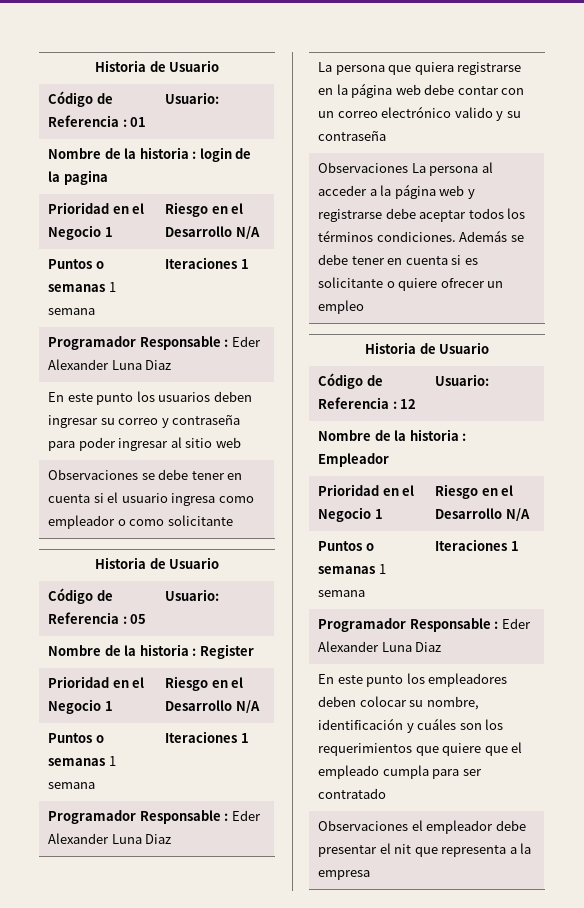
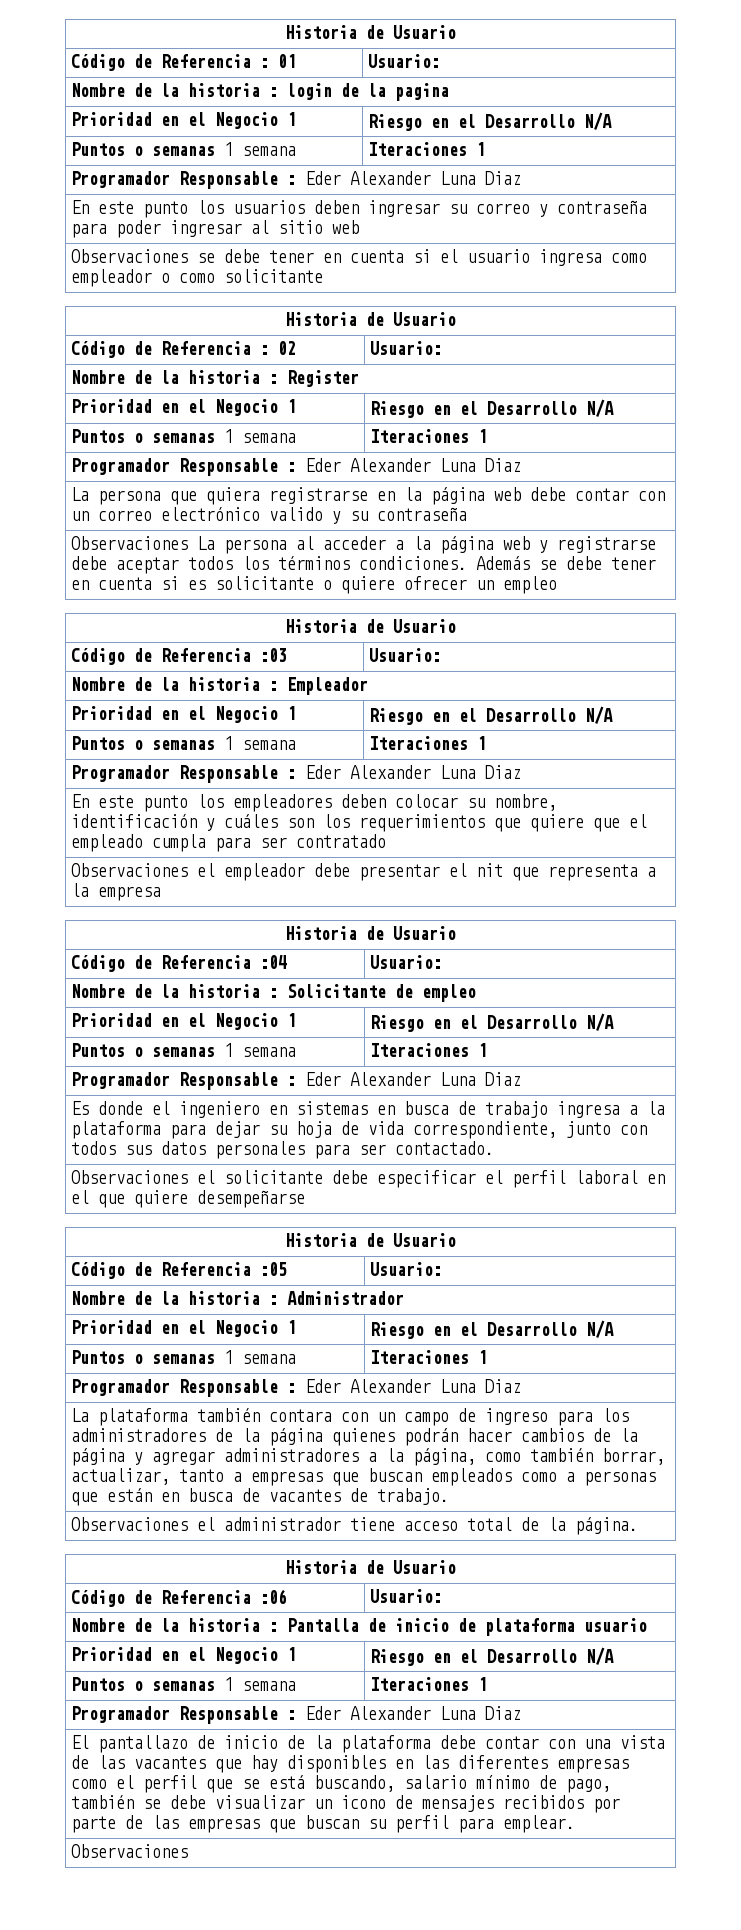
- Código de Referencia : 05 | Usuario:
+ Código de Referencia : 02 | Usuario:
- Código de Referencia : 12 | Usuario:
+ Código de Referencia :03 | Usuario:
  Observaciones el empleador debe presentar el nit que representa a la empresa
+ Historia de Usuario
+ Código de Referencia :04 | Usuario:
+ Nombre de la historia : Solicitante de empleo
+ Prioridad en el Negocio 1 | Riesgo en el Desarrollo N/A
+ Puntos o semanas 1 semana | Iteraciones 1
+ Programador Responsable : Eder Alexander Luna Diaz
+ Es donde el ingeniero en sistemas en busca de trabajo ingresa a la plataforma para dejar su hoja de vida correspondiente, junto con todos sus datos personales para ser contactado.
+ Observaciones el solicitante debe especificar el perfil laboral en el que quiere desempeñarse
+ Historia de Usuario
+ Código de Referencia :05 | Usuario:
+ Nombre de la historia : Administrador
+ Prioridad en el Negocio 1 | Riesgo en el Desarrollo N/A
+ Puntos o semanas 1 semana | Iteraciones 1
+ Programador Responsable : Eder Alexander Luna Diaz
+ La plataforma también contara con un campo de ingreso para los administradores de la página quienes podrán hacer cambios de la página y agregar administradores a la página, como también borrar, actualizar, tanto a empresas que buscan empleados como a personas que están en busca de vacantes de trabajo.
+ Observaciones el administrador tiene acceso total de la página.
+ Historia de Usuario
+ Código de Referencia :06 | Usuario:
+ Nombre de la historia : Pantalla de inicio de plataforma usuario
+ Prioridad en el Negocio 1 | Riesgo en el Desarrollo N/A
+ Puntos o semanas 1 semana | Iteraciones 1
+ Programador Responsable : Eder Alexander Luna Diaz
+ El pantallazo de inicio de la plataforma debe contar con una vista de las vacantes que hay disponibles en las diferentes empresas como el perfil que se está buscando, salario mínimo de pago, también se debe visualizar un icono de mensajes recibidos por parte de las empresas que buscan su perfil para emplear.
+ Observaciones

